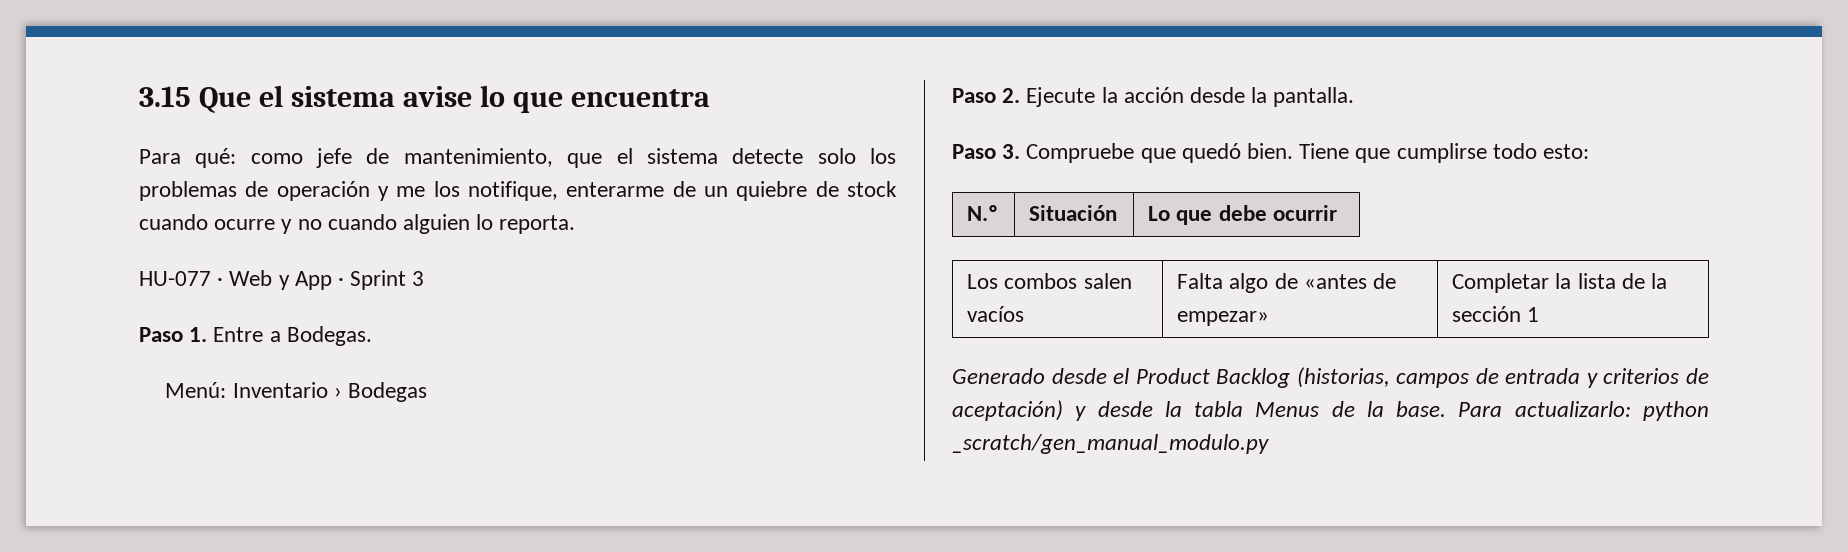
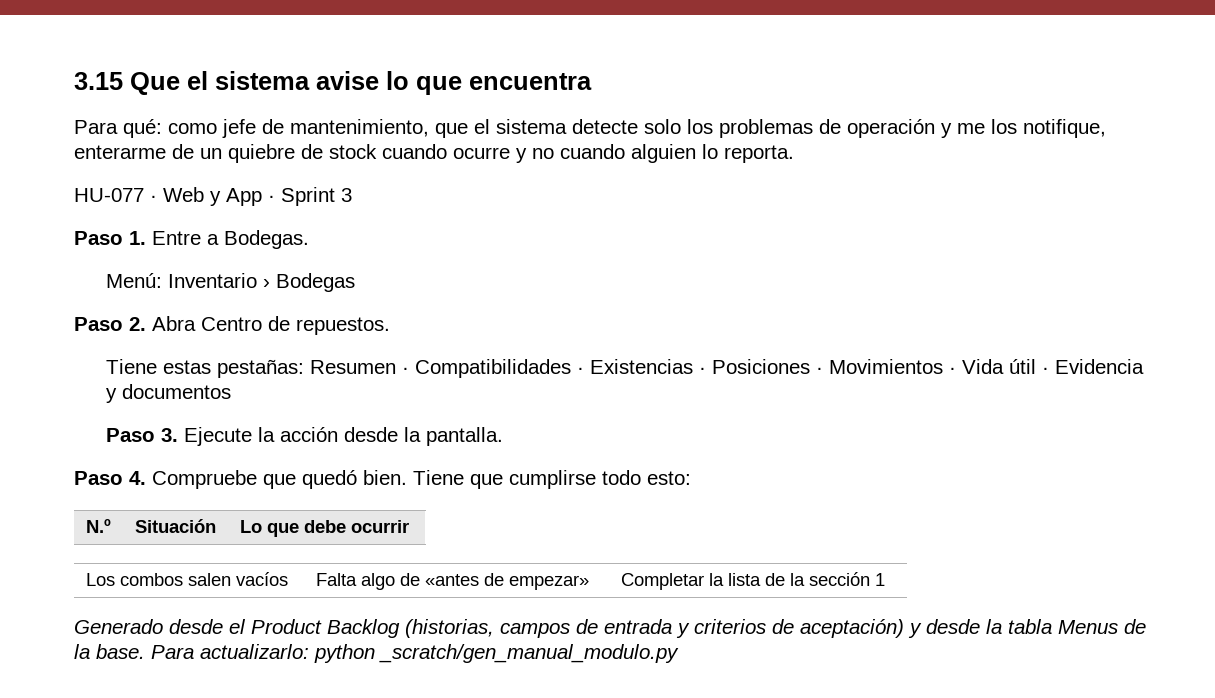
- Paso 2. Ejecute la acción desde la pantalla.
+ Paso 2. Abra Centro de repuestos.
+ Tiene estas pestañas: Resumen · Compatibilidades · Existencias · Posiciones · Movimientos · Vida útil · Evidencia y documentos
+ Paso 3. Ejecute la acción desde la pantalla.
- Paso 3. Compruebe que quedó bien.
+ Paso 4. Compruebe que quedó bien.

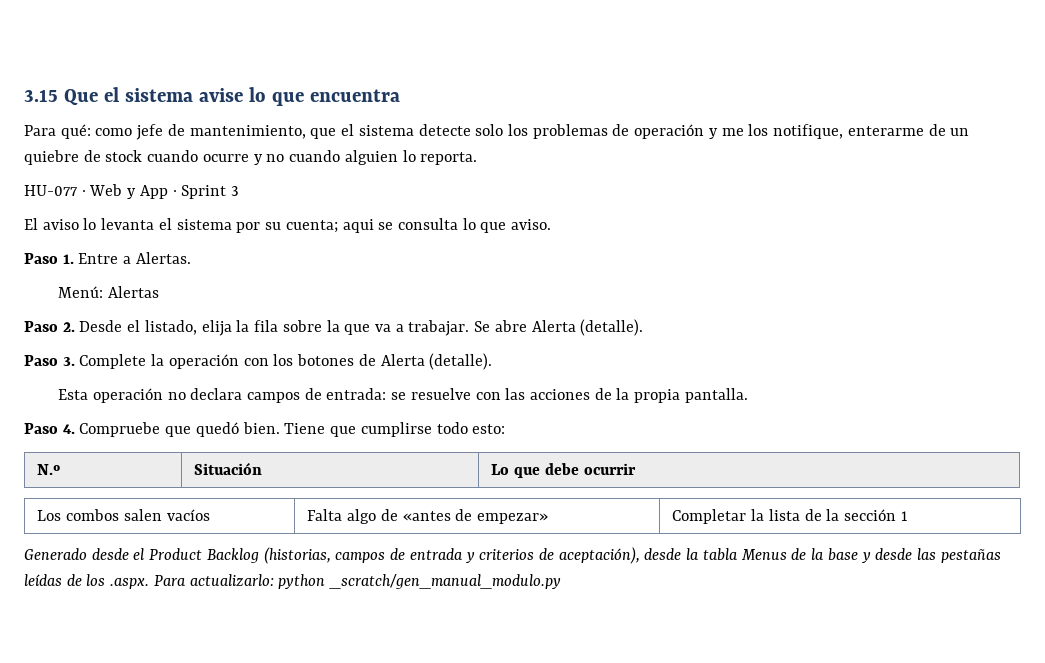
+ El aviso lo levanta el sistema por su cuenta; aqui se consulta lo que aviso.
- Paso 1. Entre a Bodegas.
+ Paso 1. Entre a Alertas.
- Menú: Inventario › Bodegas
+ Menú: Alertas
- Paso 2. Abra Centro de repuestos.
- Tiene estas pestañas: Resumen · Compatibilidades · Existencias · Posiciones · Movimientos · Vida útil · Evidencia y documentos
- Paso 3. Ejecute la acción desde la pantalla.
+ Paso 2. Desde el listado, elija la fila sobre la que va a trabajar. Se abre Alerta (detalle).
+ Paso 3. Complete la operación con los botones de Alerta (detalle).
+ Esta operación no declara campos de entrada: se resuelve con las acciones de la propia pantalla.
- Generado desde el Product Backlog (historias, campos de entrada y criterios de aceptación) y desde la tabla Menus de la base. Para actualizarlo: python _scratch/gen_manual_modulo.py
+ Generado desde el Product Backlog (historias, campos de entrada y criterios de aceptación), desde la tabla Menus de la base y desde las pestañas leídas de los .aspx. Para actualizarlo: python _scratch/gen_manual_modulo.py

